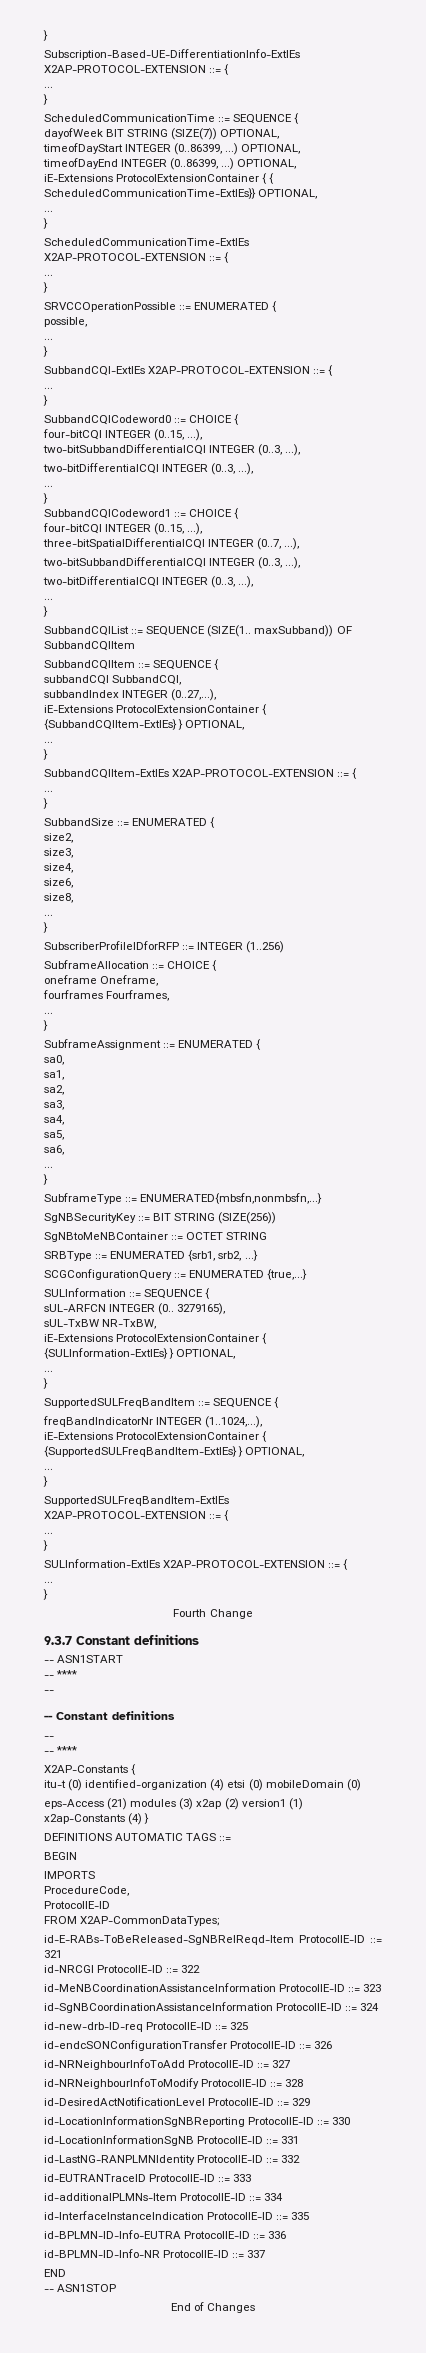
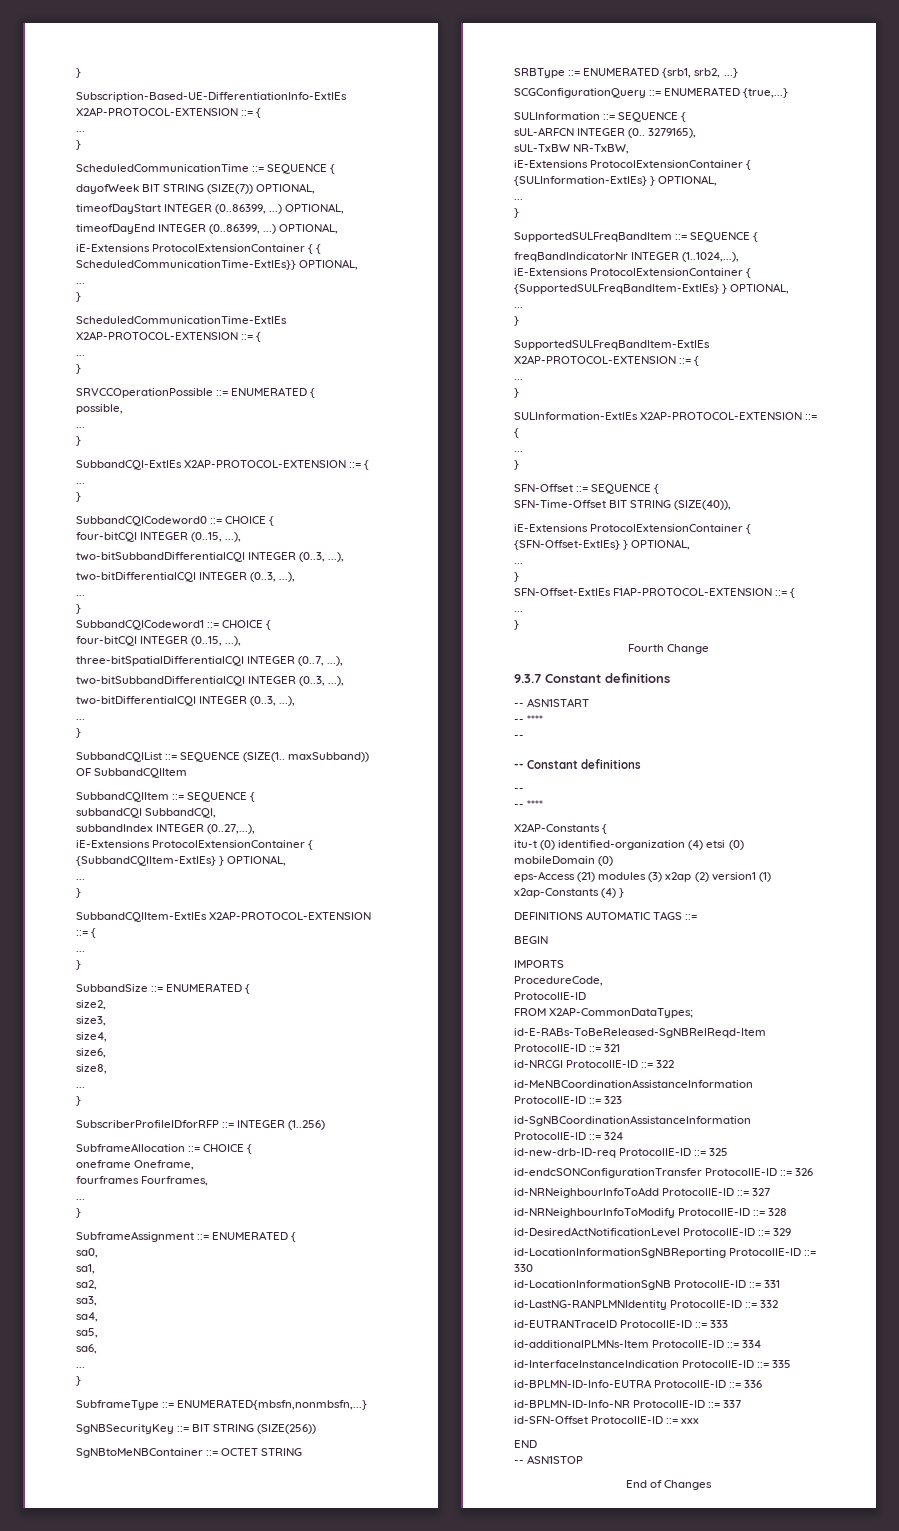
+ SFN-Offset ::= SEQUENCE {
+ SFN-Time-Offset BIT STRING (SIZE(40)),
+ iE-Extensions ProtocolExtensionContainer { {SFN-Offset-ExtIEs} } OPTIONAL,
+ ...
+ }
+ SFN-Offset-ExtIEs F1AP-PROTOCOL-EXTENSION ::= {
+ ...
+ }
+ id-SFN-Offset ProtocolIE-ID ::= xxx

